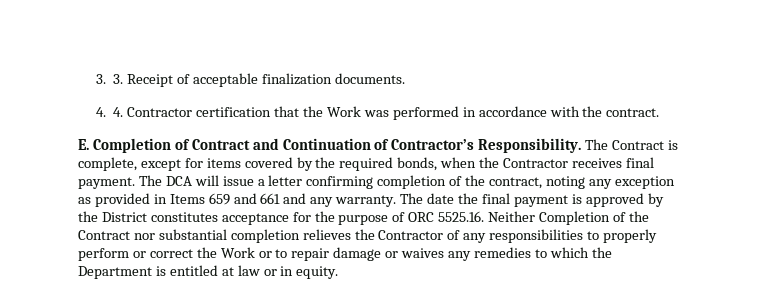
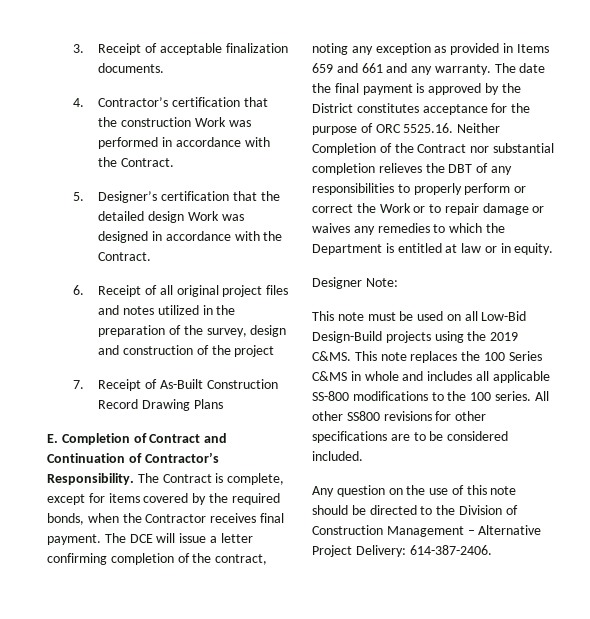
- 3. 3. Receipt of acceptable finalization documents.
+ 3. Receipt of acceptable finalization documents.
- 4. 4. Contractor certification that the Work was performed in accordance with the contract.
+ 4. Contractor’s certification that the construction Work was performed in accordance with the Contract.
+ 5. Designer’s certification that the detailed design Work was designed in accordance with the Contract.
+ 6. Receipt of all original project files and notes utilized in the preparation of the survey, design and construction of the project
+ 7. Receipt of As-Built Construction Record Drawing Plans
- The DCA will issue a letter confirming completion of the contract, noting any exception as provided in Items 659 and 661 and any warranty.
+ The DCE will issue a letter confirming completion of the contract, noting any exception as provided in Items 659 and 661 and any warranty.
- The date the final payment is approved by the District constitutes acceptance for the purpose of ORC 5525.16. Neither Completion of the Contract nor substantial completion relieves the Contractor of any responsibilities to properly perform or correct the Work or to repair damage or waives any remedies to which the Department is entitled at law or in equity.
+ The date the final payment is approved by the District constitutes acceptance for the purpose of ORC 5525.16. Neither Completion of the Contract nor substantial completion relieves the DBT of any responsibilities to properly perform or correct the Work or to repair damage or waives any remedies to which the Department is entitled at law or in equity.
+ Designer Note:
+ This note must be used on all Low-Bid Design-Build projects using the 2019 C&MS. This note replaces the 100 Series C&MS in whole and includes all applicable SS-800 modifications to the 100 series. All other SS800 revisions for other specifications are to be considered included.
+ Any question on the use of this note should be directed to the Division of Construction Management – Alternative Project Delivery: 614-387-2406.

